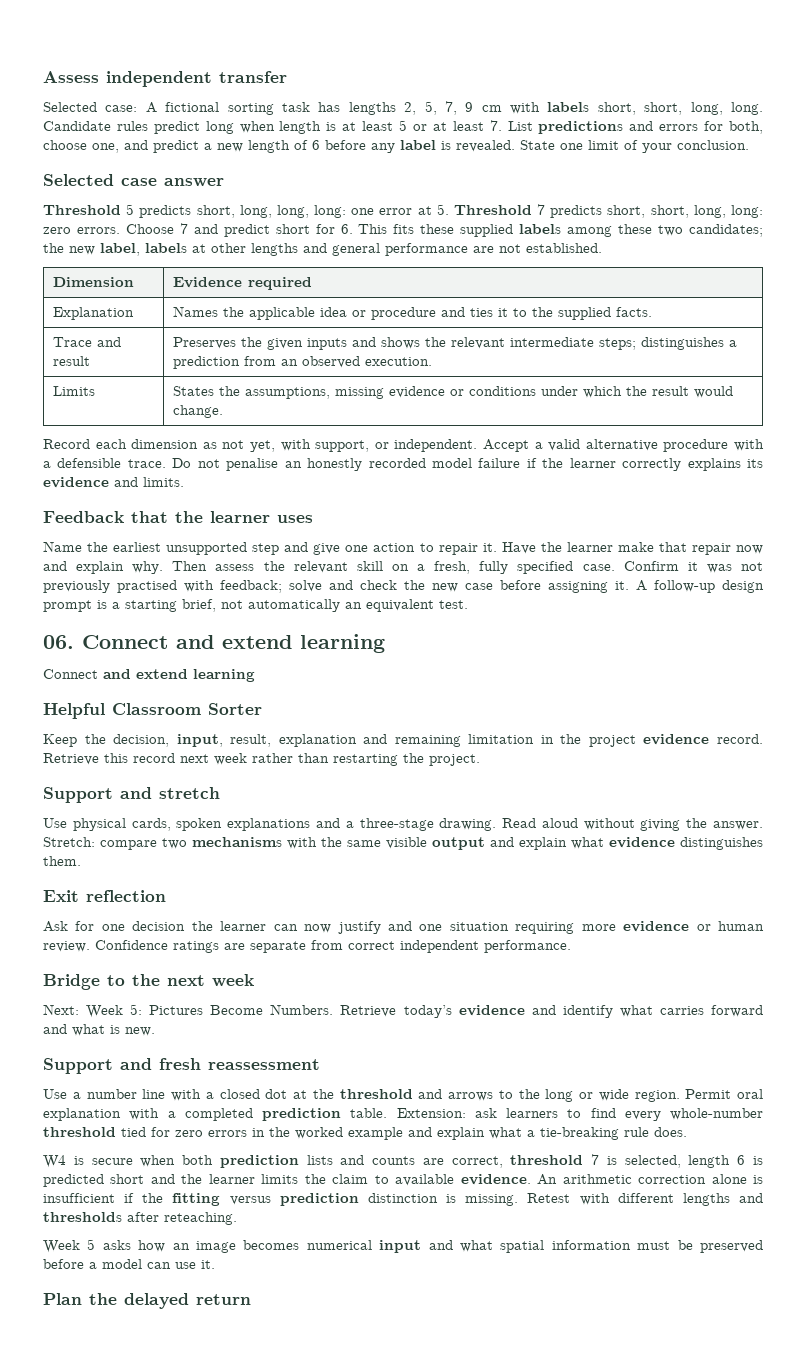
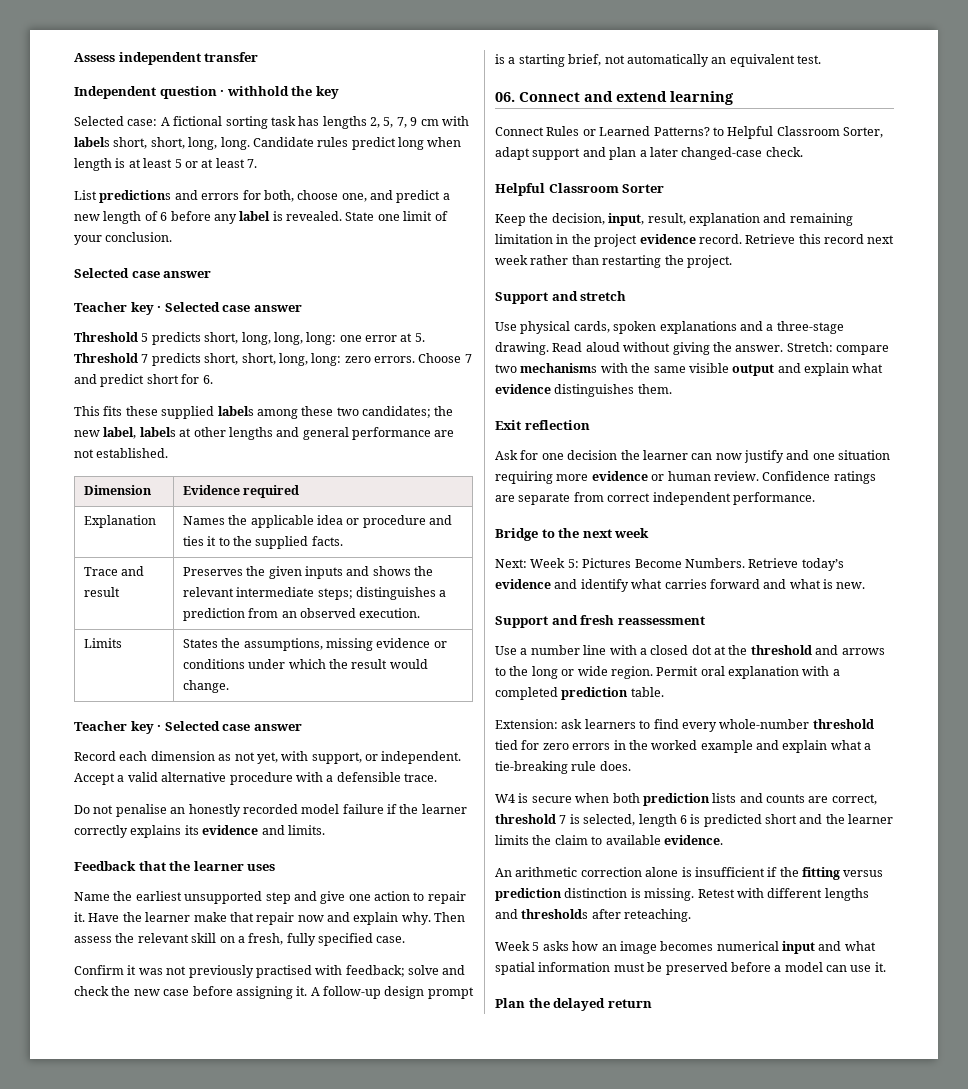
+ Independent question · withhold the key
- Candidate rules predict long when length is at least 5 or at least 7. List predictions and errors for both, choose one, and predict a new length of 6 before any label is revealed.
+ Candidate rules predict long when length is at least 5 or at least 7.
+ List predictions and errors for both, choose one, and predict a new length of 6 before any label is revealed.
  State one limit of your conclusion.
  Selected case answer
+ Teacher key · Selected case answer
- Choose 7 and predict short for 6. This fits these supplied labels among these two candidates; the new label, labels at other lengths and general performance are not established.
+ Choose 7 and predict short for 6.
+ This fits these supplied labels among these two candidates; the new label, labels at other lengths and general performance are not established.
  Limits | States the assumptions, missing evidence or conditions under which the result would change.
+ Teacher key · Selected case answer
- Accept a valid alternative procedure with a defensible trace. Do not penalise an honestly recorded model failure if the learner correctly explains its evidence and limits.
+ Accept a valid alternative procedure with a defensible trace.
+ Do not penalise an honestly recorded model failure if the learner correctly explains its evidence and limits.
- Then assess the relevant skill on a fresh, fully specified case. Confirm it was not previously practised with feedback; solve and check the new case before assigning it.
+ Then assess the relevant skill on a fresh, fully specified case.
+ Confirm it was not previously practised with feedback; solve and check the new case before assigning it.
  06. Connect and extend learning
- Connect and extend learning
+ Connect Rules or Learned Patterns? to Helpful Classroom Sorter, adapt support and plan a later changed-case check.
- Permit oral explanation with a completed prediction table. Extension: ask learners to find every whole-number threshold tied for zero errors in the worked example and explain what a tie-breaking rule does.
+ Permit oral explanation with a completed prediction table.
+ Extension: ask learners to find every whole-number threshold tied for zero errors in the worked example and explain what a tie-breaking rule does.
- W4 is secure when both prediction lists and counts are correct, threshold 7 is selected, length 6 is predicted short and the learner limits the claim to available evidence. An arithmetic correction alone is insufficient if the fitting versus prediction distinction is missing.
+ W4 is secure when both prediction lists and counts are correct, threshold 7 is selected, length 6 is predicted short and the learner limits the claim to available evidence.
+ An arithmetic correction alone is insufficient if the fitting versus prediction distinction is missing.

